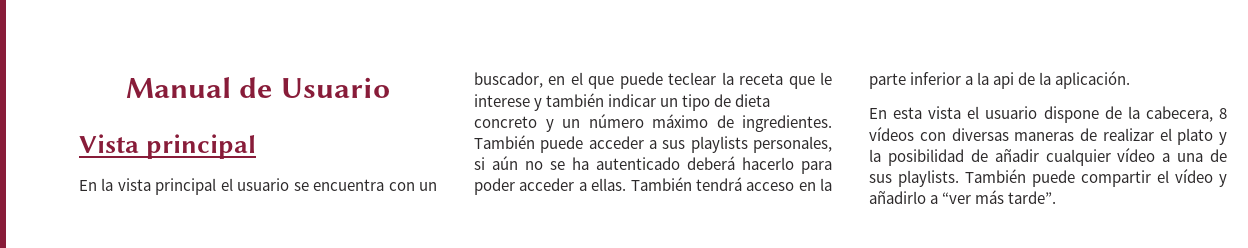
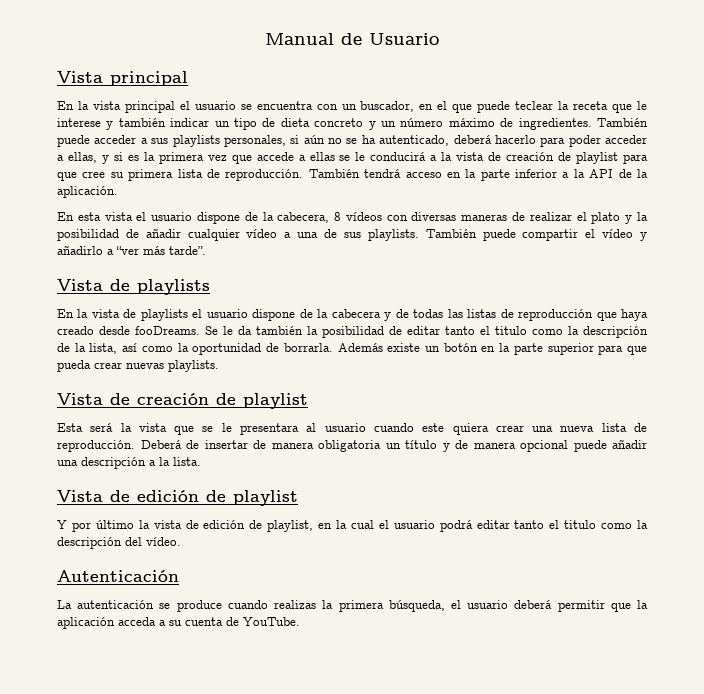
- También puede acceder a sus playlists personales, si aún no se ha autenticado deberá hacerlo para poder acceder a ellas.
+ También puede acceder a sus playlists personales, si aún no se ha autenticado, deberá hacerlo para poder acceder a ellas, y si es la primera vez que accede a ellas se le conducirá a la vista de creación de playlist para que cree su primera lista de reproducción.
- También tendrá acceso en la parte inferior a la api de la aplicación.
+ También tendrá acceso en la parte inferior a la API de la aplicación.
+ Vista de playlists
+ En la vista de playlists el usuario dispone de la cabecera y de todas las listas de reproducción que haya creado desde fooDreams. Se le da también la posibilidad de editar tanto el titulo como la descripción de la lista, así como la oportunidad de borrarla. Además existe un botón en la parte superior para que pueda crear nuevas playlists.
+ Vista de creación de playlist
+ Esta será la vista que se le presentara al usuario cuando este quiera crear una nueva lista de reproducción. Deberá de insertar de manera obligatoria un título y de manera opcional puede añadir una descripción a la lista.
+ Vista de edición de playlist
+ Y por último la vista de edición de playlist, en la cual el usuario podrá editar tanto el titulo como la descripción del vídeo.
+ Autenticación
+ La autenticación se produce cuando realizas la primera búsqueda, el usuario deberá permitir que la aplicación acceda a su cuenta de YouTube.

